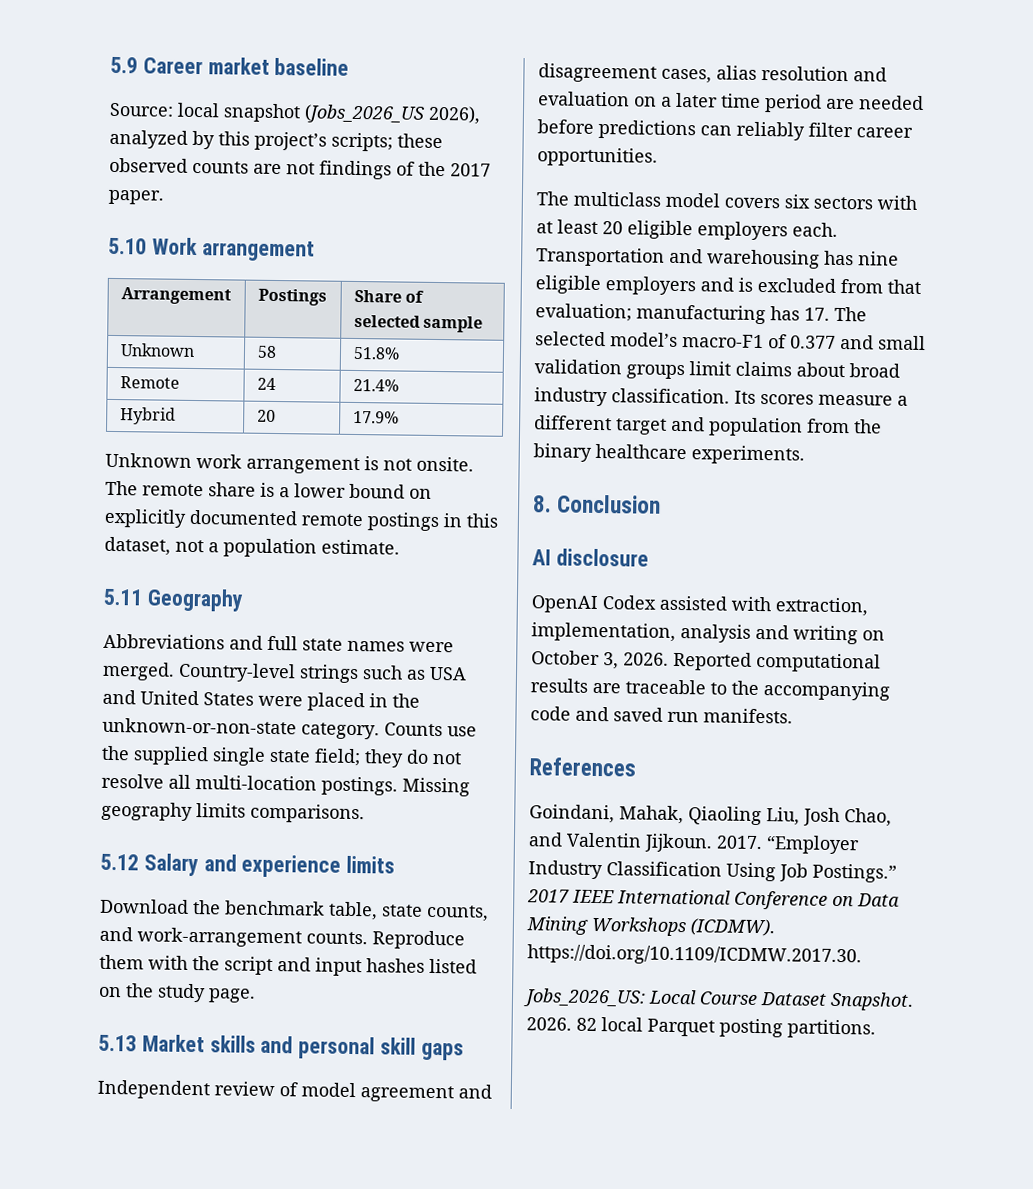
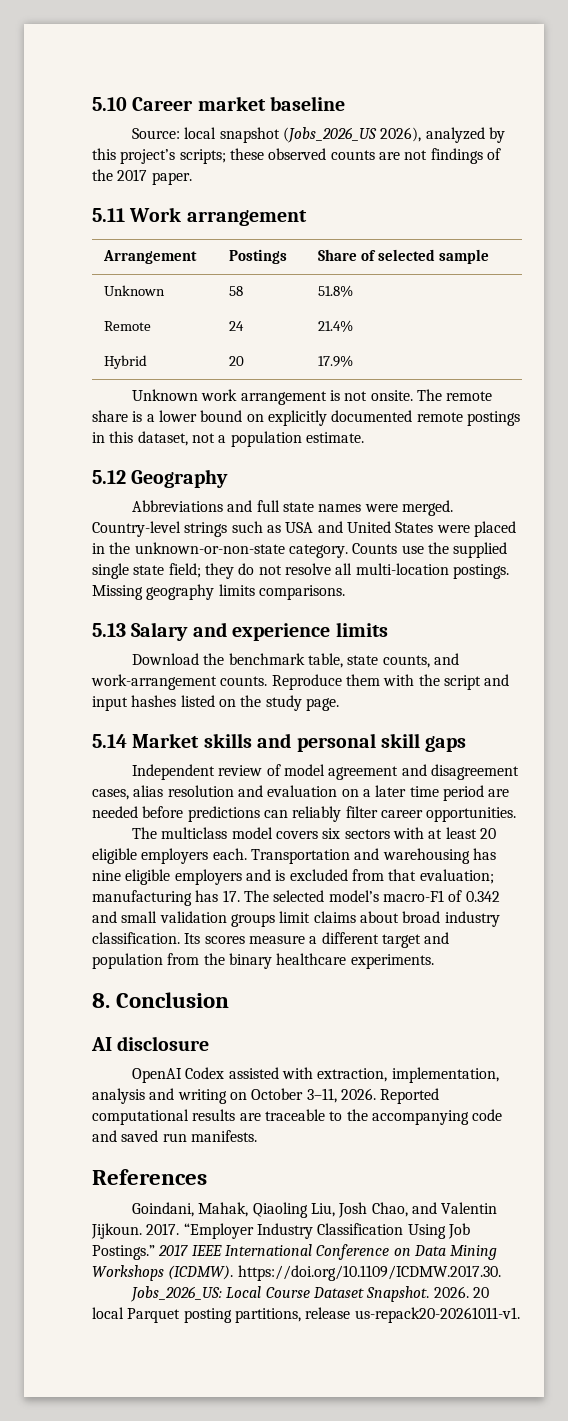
- 5.9 Career market baseline
+ 5.10 Career market baseline
- 5.10 Work arrangement
+ 5.11 Work arrangement
- 5.11 Geography
+ 5.12 Geography
- 5.12 Salary and experience limits
+ 5.13 Salary and experience limits
- 5.13 Market skills and personal skill gaps
+ 5.14 Market skills and personal skill gaps
- Transportation and warehousing has nine eligible employers and is excluded from that evaluation; manufacturing has 17. The selected model’s macro-F1 of 0.377 and small validation groups limit claims about broad industry classification.
+ Transportation and warehousing has nine eligible employers and is excluded from that evaluation; manufacturing has 17. The selected model’s macro-F1 of 0.342 and small validation groups limit claims about broad industry classification.
- OpenAI Codex assisted with extraction, implementation, analysis and writing on October 3, 2026.
+ OpenAI Codex assisted with extraction, implementation, analysis and writing on October 3–11, 2026.
- 82 local Parquet posting partitions.
+ 20 local Parquet posting partitions, release us-repack20-20261011-v1.

